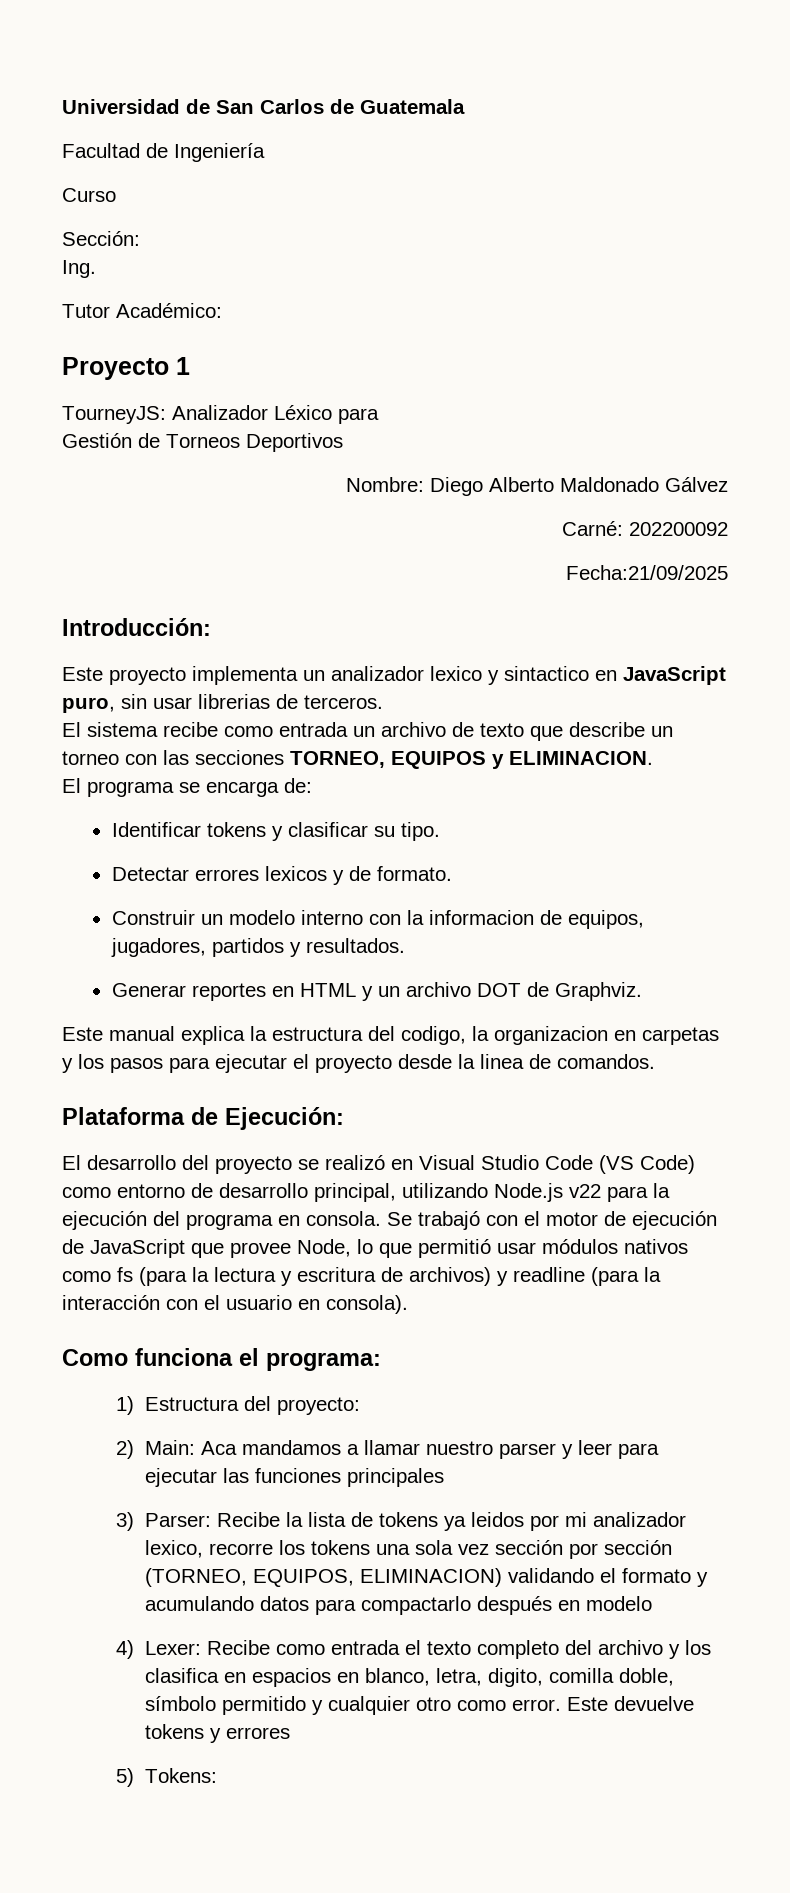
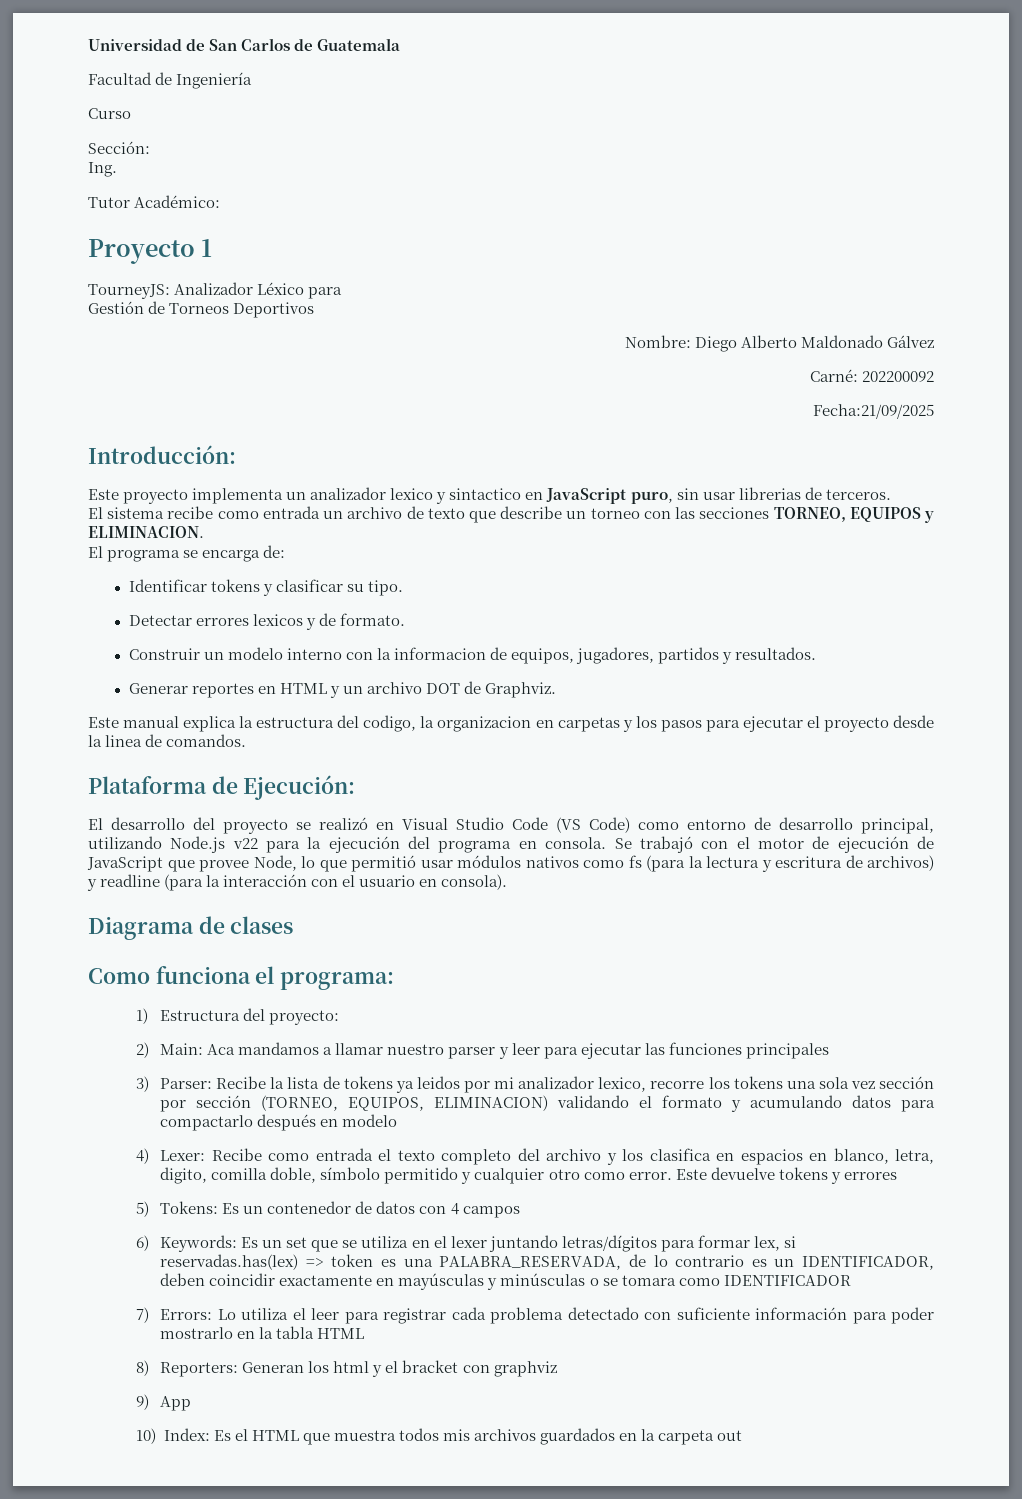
+ Diagrama de clases
- 5) Tokens:
+ 5) Tokens: Es un contenedor de datos con 4 campos
+ 6) Keywords: Es un set que se utiliza en el lexer juntando letras/dígitos para formar lex, si reservadas.has(lex) => token es una PALABRA_RESERVADA, de lo contrario es un IDENTIFICADOR, deben coincidir exactamente en mayúsculas y minúsculas o se tomara como IDENTIFICADOR
+ 7) Errors: Lo utiliza el leer para registrar cada problema detectado con suficiente información para poder mostrarlo en la tabla HTML
+ 8) Reporters: Generan los html y el bracket con graphviz
+ 9) App
+ 10) Index: Es el HTML que muestra todos mis archivos guardados en la carpeta out

